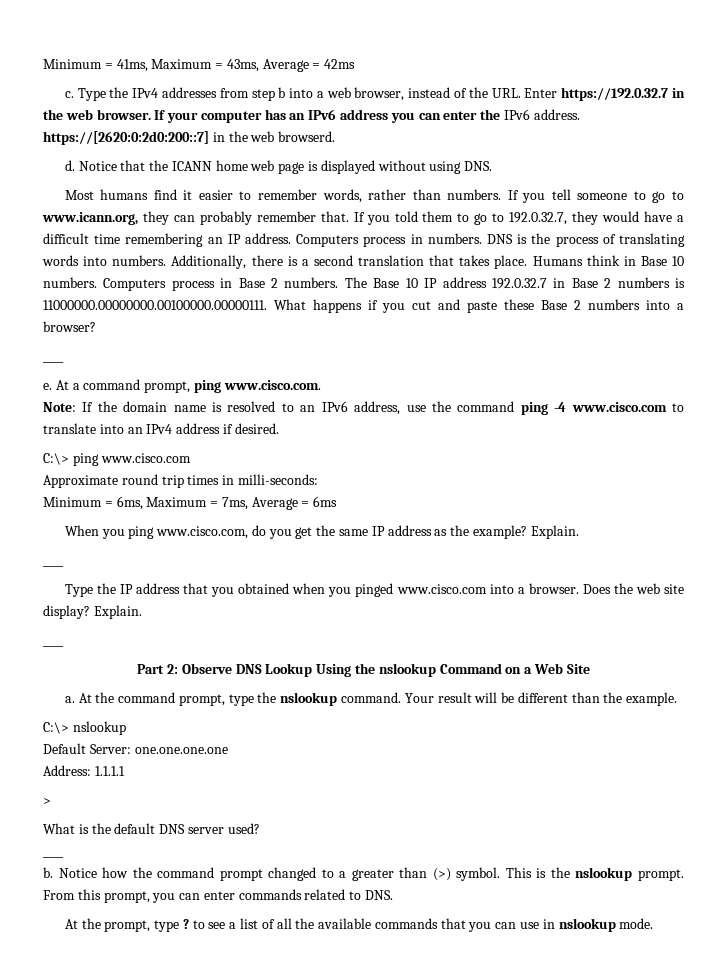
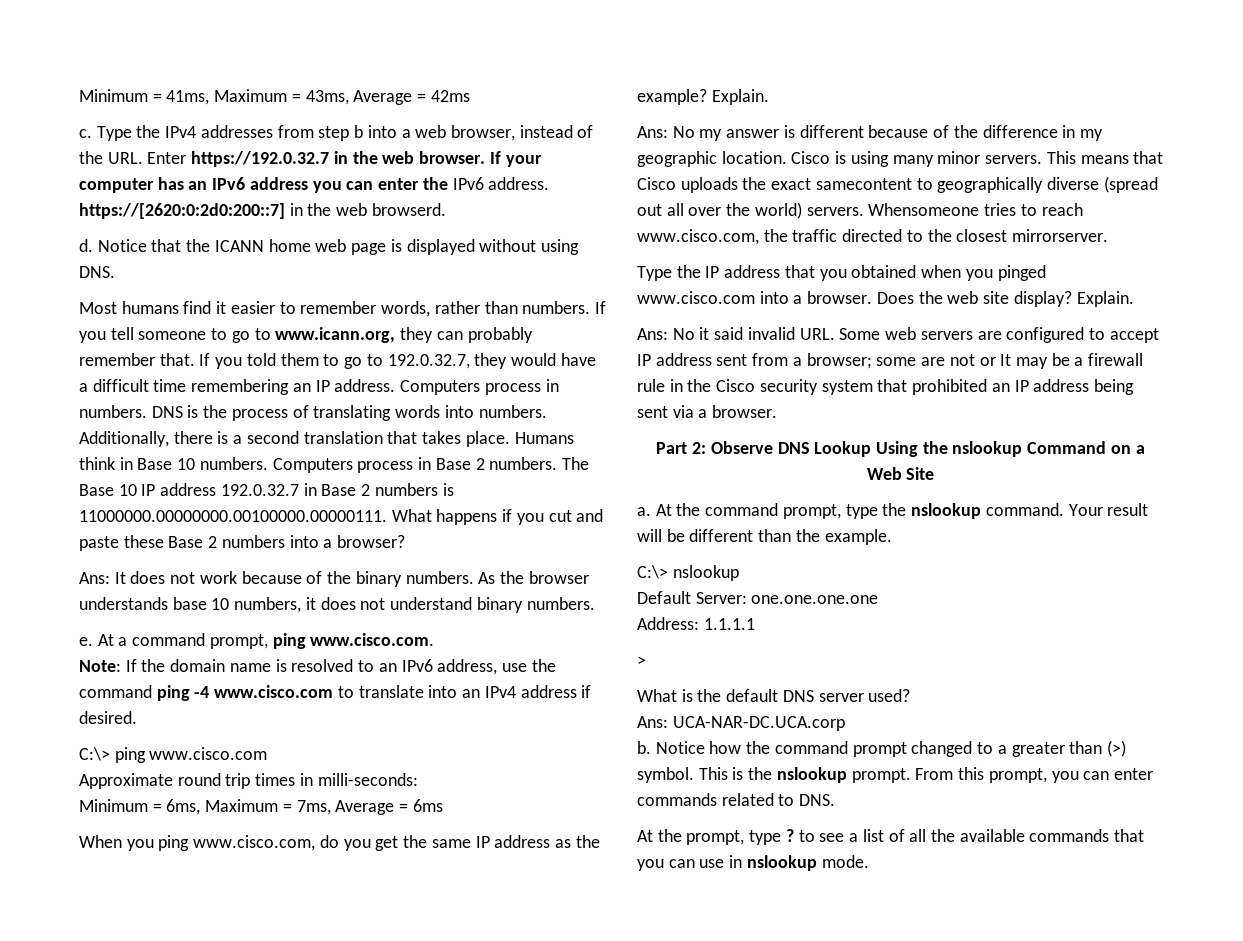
  The Base 10 IP address 192.0.32.7 in Base 2 numbers is 11000000.00000000.00100000.00000111. What happens if you cut and paste these Base 2 numbers into a browser?
- ____
+ Ans: It does not work because of the binary numbers. As the browser understands base 10 numbers, it does not understand binary numbers.
  When you ping www.cisco.com, do you get the same IP address as the example? Explain.
- ____
+ Ans: No my answer is different because of the difference in my geographic location. Cisco is using many minor servers. This means that Cisco uploads the exact samecontent to geographically diverse (spread out all over the world) servers. Whensomeone tries to reach www.cisco.com, the traffic directed to the closest mirrorserver.
  Does the web site display? Explain.
- ____
+ Ans: No it said invalid URL. Some web servers are configured to accept IP address sent from a browser; some are not or It may be a firewall rule in the Cisco security system that prohibited an IP address being sent via a browser.
  What is the default DNS server used?
- ____
+ Ans: UCA-NAR-DC.UCA.corp

